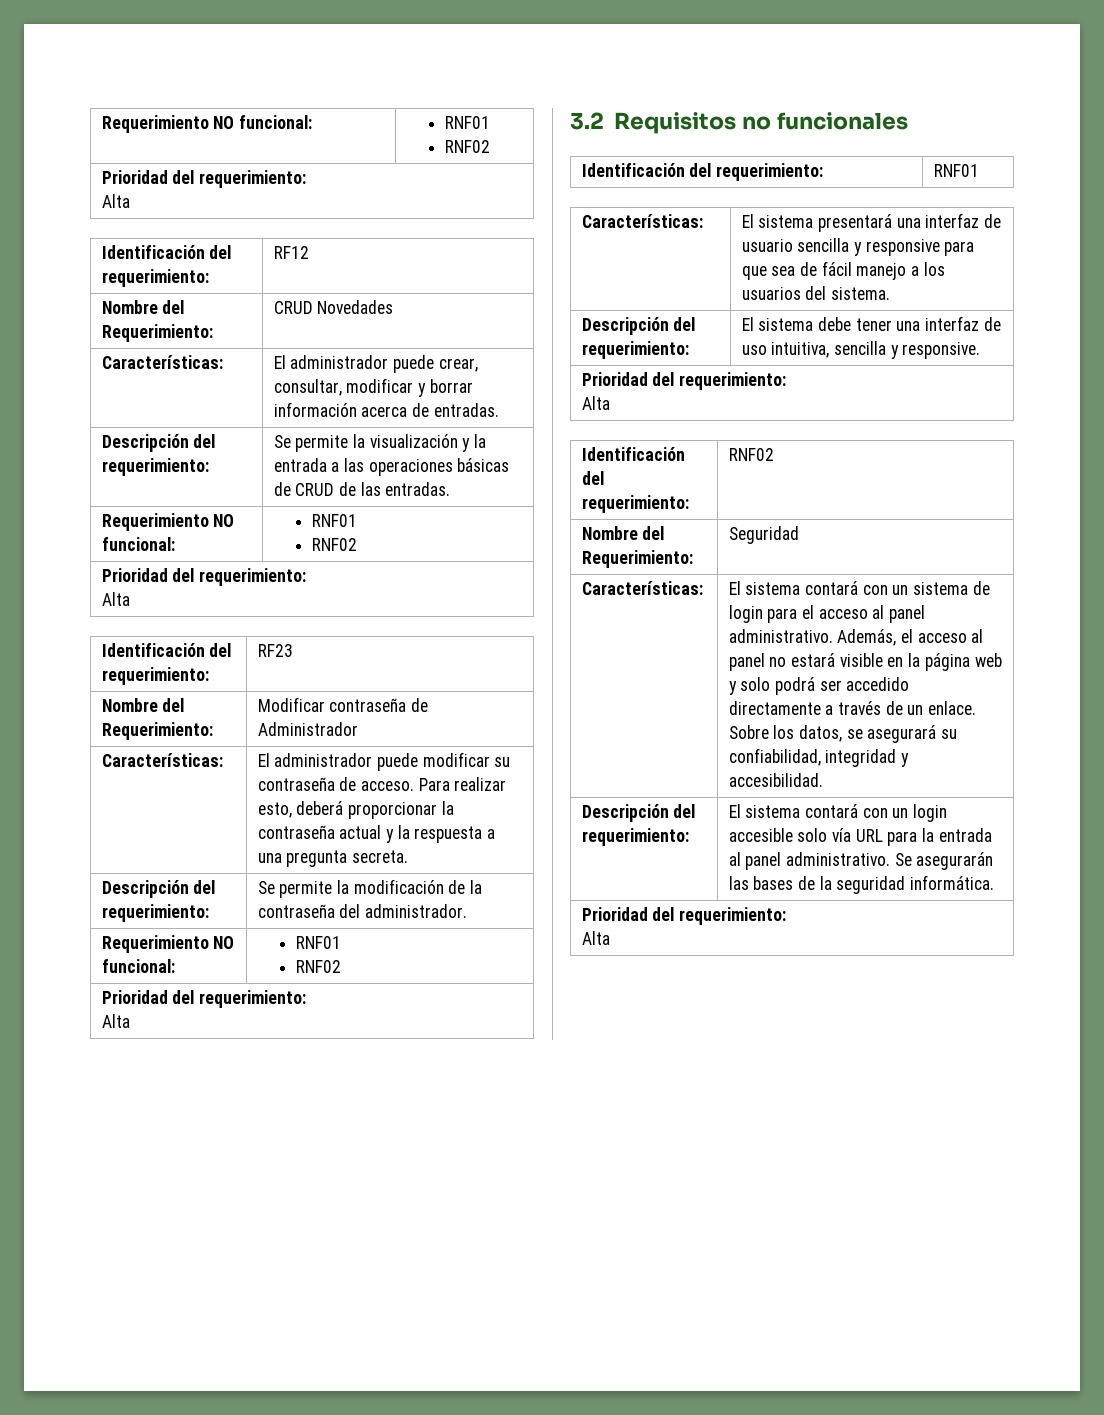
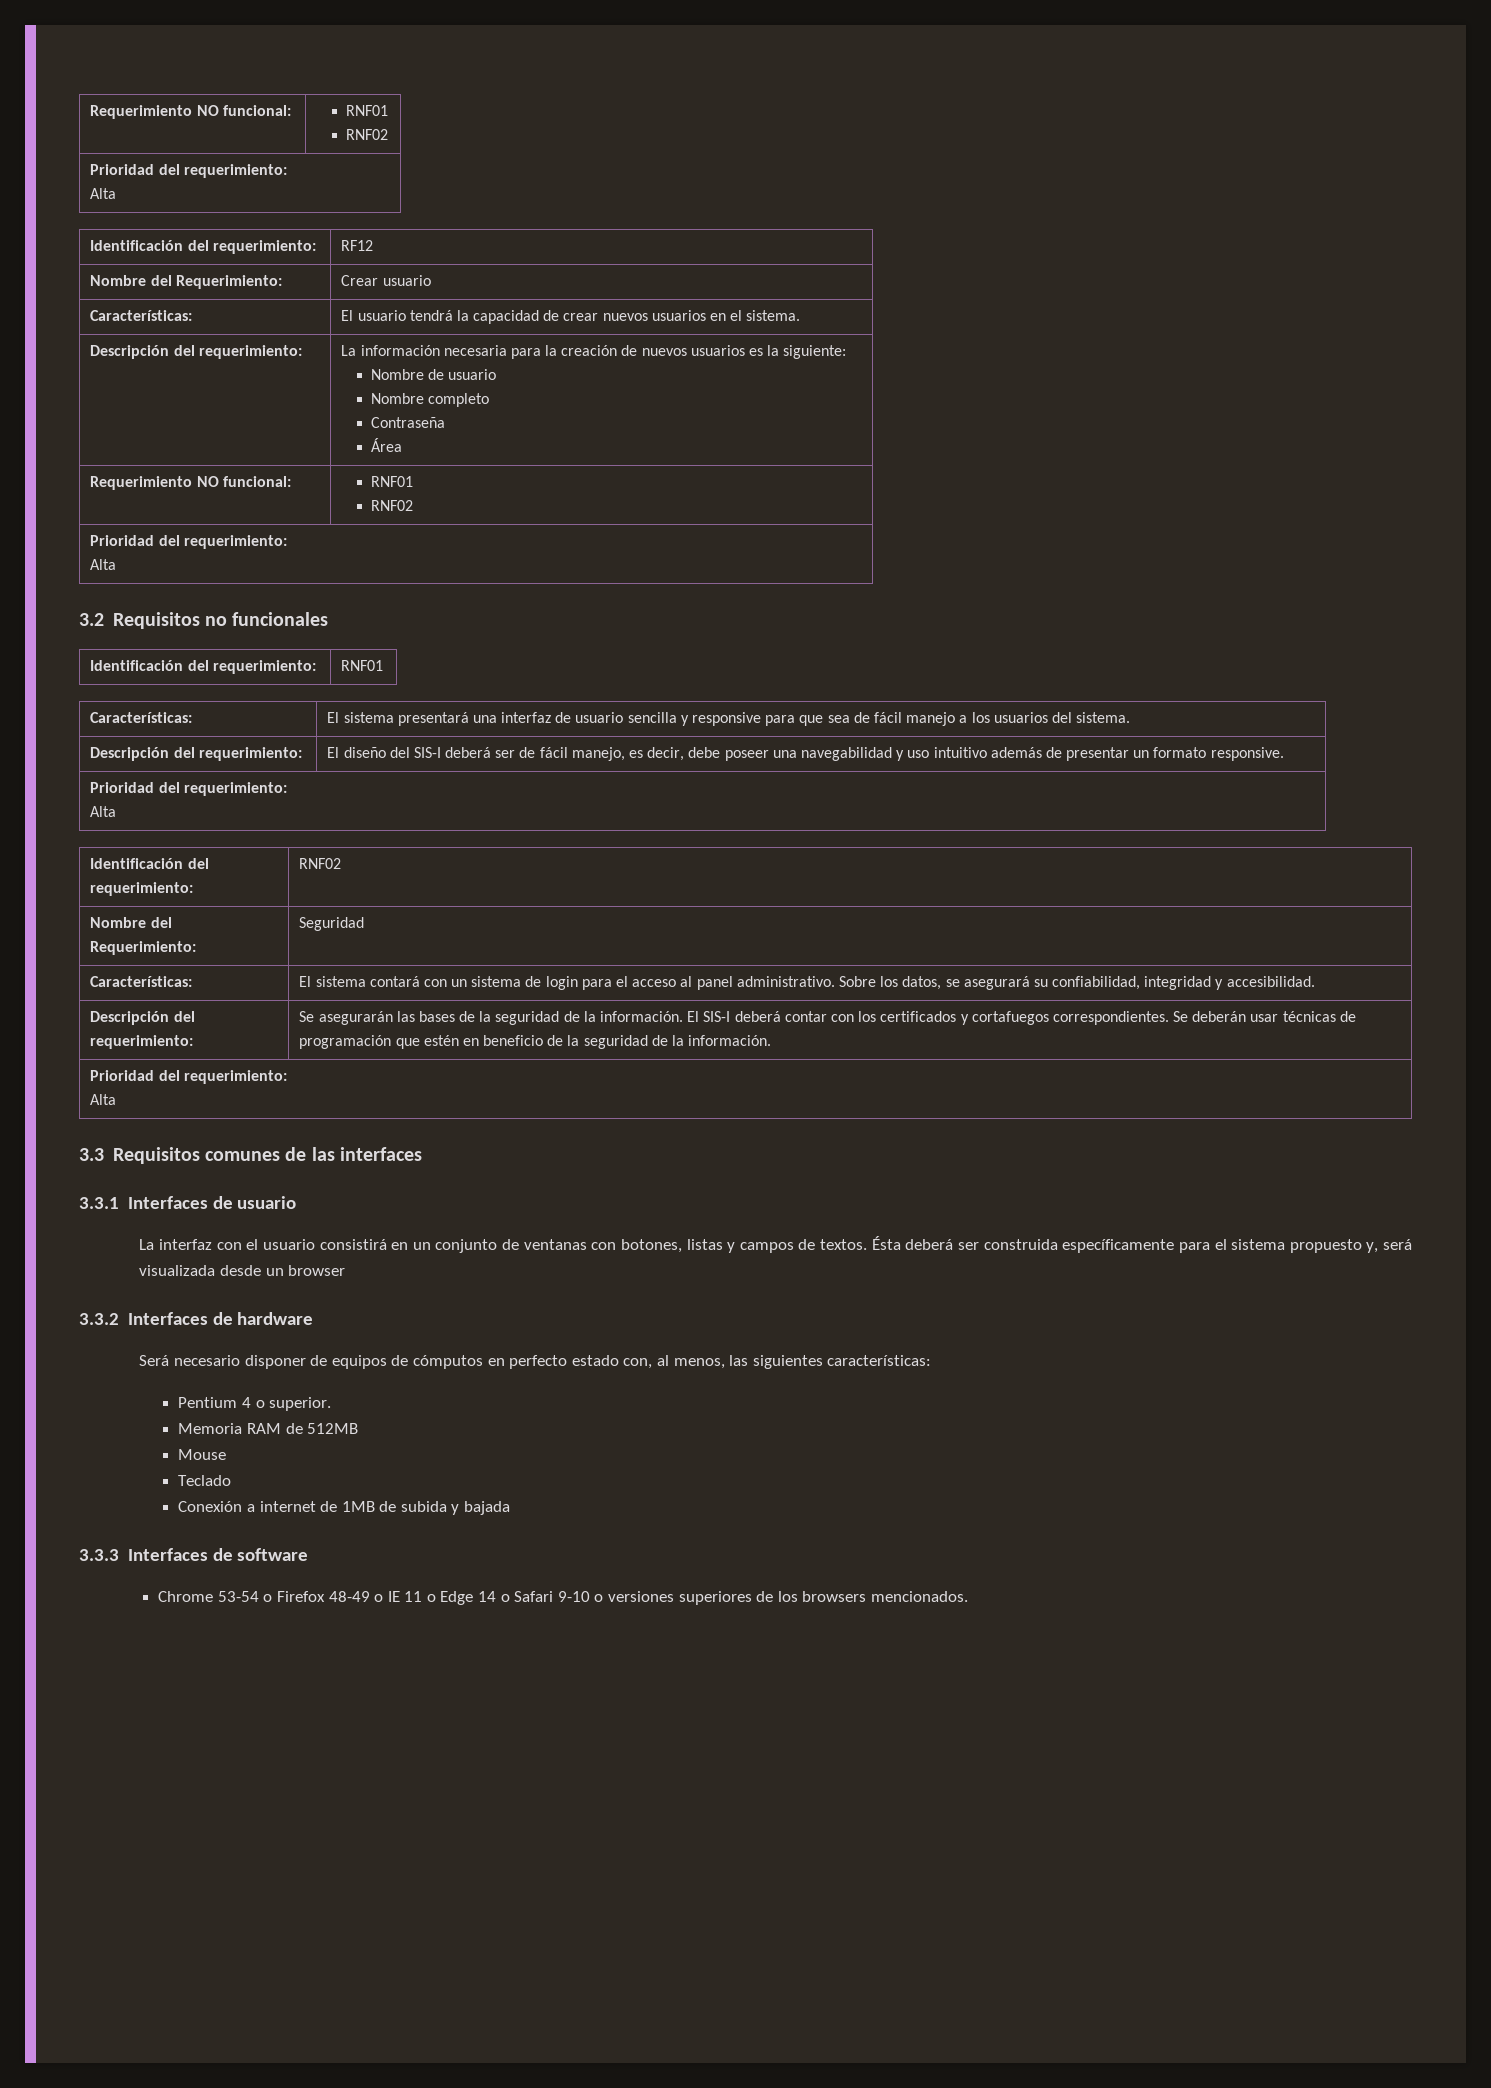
- Nombre del Requerimiento: | CRUD Novedades
- Características: | El administrador puede crear, consultar, modificar y borrar información acerca de entradas.
- Descripción del requerimiento: | Se permite la visualización y la entrada a las operaciones básicas de CRUD de las entradas.
- Requerimiento NO funcional: | RNF01
- RNF02
- Prioridad del requerimiento:
- Alta
- Identificación del requerimiento: | RF23
- Nombre del Requerimiento: | Modificar contraseña de Administrador
- Características: | El administrador puede modificar su contraseña de acceso. Para realizar esto, deberá proporcionar la contraseña actual y la respuesta a una pregunta secreta.
- Descripción del requerimiento: | Se permite la modificación de la contraseña del administrador.
+ Nombre del Requerimiento: | Crear usuario
+ Características: | El usuario tendrá la capacidad de crear nuevos usuarios en el sistema.
+ Descripción del requerimiento: | La información necesaria para la creación de nuevos usuarios es la siguiente:
+ Nombre de usuario
+ Nombre completo
+ Contraseña
+ Área
- Descripción del requerimiento: | El sistema debe tener una interfaz de uso intuitiva, sencilla y responsive.
+ Descripción del requerimiento: | El diseño del SIS-I deberá ser de fácil manejo, es decir, debe poseer una navegabilidad y uso intuitivo además de presentar un formato responsive.
- Además, el acceso al panel no estará visible en la página web y solo podrá ser accedido directamente a través de un enlace.
- Descripción del requerimiento: | El sistema contará con un login accesible solo vía URL para la entrada al panel administrativo. Se asegurarán las bases de la seguridad informática.
+ Descripción del requerimiento: | Se asegurarán las bases de la seguridad de la información. El SIS-I deberá contar con los certificados y cortafuegos correspondientes. Se deberán usar técnicas de programación que estén en beneficio de la seguridad de la información.
  Prioridad del requerimiento:
  Alta
+ 3.3 Requisitos comunes de las interfaces
+ 3.3.1 Interfaces de usuario
+ La interfaz con el usuario consistirá en un conjunto de ventanas con botones, listas y campos de textos. Ésta deberá ser construida específicamente para el sistema propuesto y, será visualizada desde un browser
+ 3.3.2 Interfaces de hardware
+ Será necesario disponer de equipos de cómputos en perfecto estado con, al menos, las siguientes características:
+ Pentium 4 o superior.
+ Memoria RAM de 512MB
+ Mouse
+ Teclado
+ Conexión a internet de 1MB de subida y bajada
+ 3.3.3 Interfaces de software
+ Chrome 53-54 o Firefox 48-49 o IE 11 o Edge 14 o Safari 9-10 o versiones superiores de los browsers mencionados.

